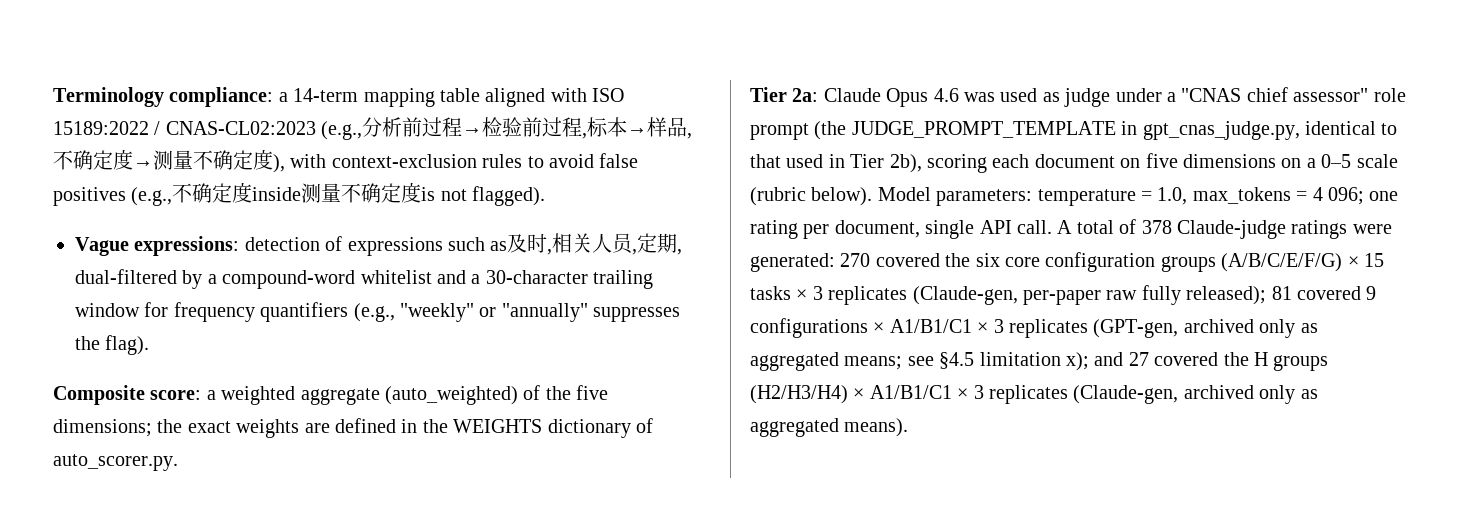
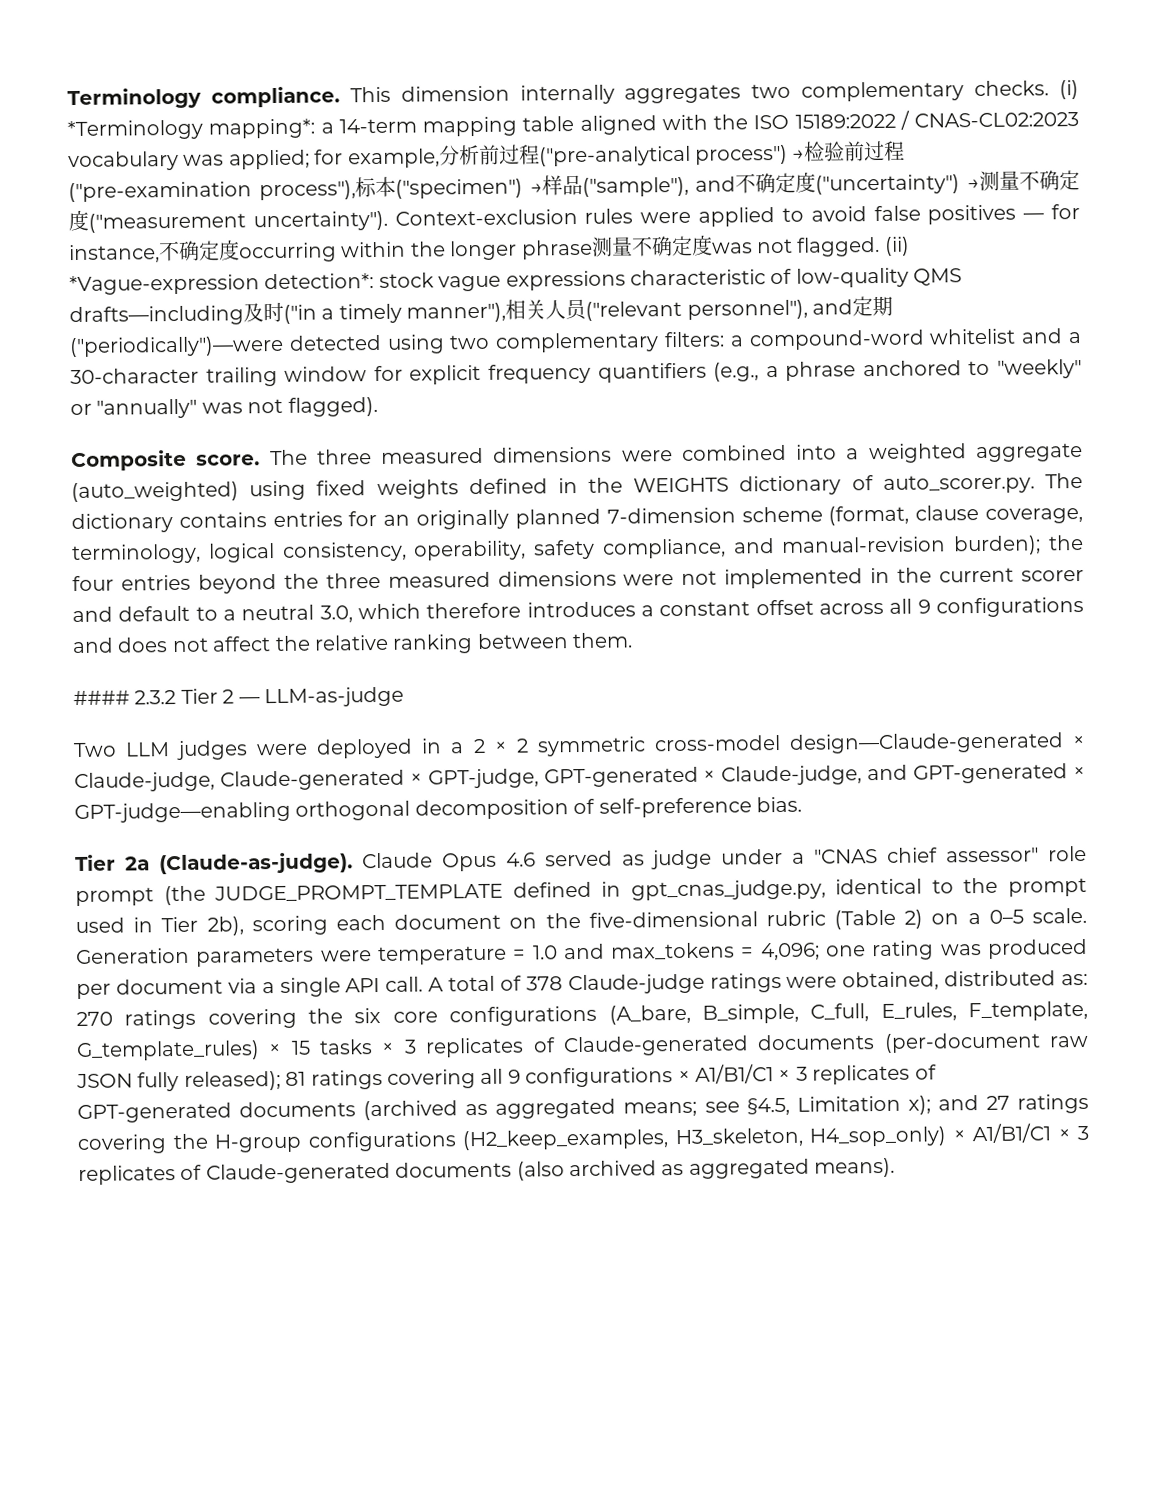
- Terminology compliance:
+ Terminology compliance. This dimension internally aggregates two complementary checks. (i) *Terminology mapping*:
- a 14-term mapping table aligned with ISO 15189:2022 / CNAS-CL02:2023 (e.g.,分析前过程→检验前过程,标本→样品,不确定度→测量不确定度), with context-exclusion rules to avoid false positives (e.g.,不确定度inside测量不确定度is not flagged).
- Vague expressions: detection of expressions such as及时,相关人员,定期, dual-filtered by a compound-word whitelist and a 30-character trailing window for frequency quantifiers (e.g., "weekly" or "annually" suppresses the flag).
- Composite score: a weighted aggregate (auto_weighted) of the five dimensions; the exact weights are defined in the WEIGHTS dictionary of auto_scorer.py.
- Tier 2a:
+ a 14-term mapping table aligned with the ISO 15189:2022 / CNAS-CL02:2023 vocabulary was applied; for example,分析前过程("pre-analytical process") →检验前过程("pre-examination process"),标本("specimen") →样品("sample"), and不确定度("uncertainty") →测量不确定度("measurement uncertainty"). Context-exclusion rules were applied to avoid false positives — for instance,不确定度occurring within the longer phrase测量不确定度was not flagged. (ii) *Vague-expression detection*: stock vague expressions characteristic of low-quality QMS drafts—including及时("in a timely manner"),相关人员("relevant personnel"), and定期("periodically")—were detected using two complementary filters: a compound-word whitelist and a 30-character trailing window for explicit frequency quantifiers (e.g., a phrase anchored to "weekly" or "annually" was not flagged).
+ Composite score. The three measured dimensions were combined into a weighted aggregate (auto_weighted) using fixed weights defined in the WEIGHTS dictionary of auto_scorer.py. The dictionary contains entries for an originally planned 7-dimension scheme (format, clause coverage, terminology, logical consistency, operability, safety compliance, and manual-revision burden); the four entries beyond the three measured dimensions were not implemented in the current scorer and default to a neutral 3.0, which therefore introduces a constant offset across all 9 configurations and does not affect the relative ranking between them.
+ #### 2.3.2 Tier 2 — LLM-as-judge
+ Two LLM judges were deployed in a 2 × 2 symmetric cross-model design—Claude-generated × Claude-judge, Claude-generated × GPT-judge, GPT-generated × Claude-judge, and GPT-generated × GPT-judge—enabling orthogonal decomposition of self-preference bias.
+ Tier 2a (Claude-as-judge).
- Claude Opus 4.6 was used as judge under a "CNAS chief assessor" role prompt (the JUDGE_PROMPT_TEMPLATE in gpt_cnas_judge.py, identical to that used in Tier 2b), scoring each document on five dimensions on a 0–5 scale (rubric below). Model parameters: temperature = 1.0, max_tokens = 4 096; one rating per document, single API call.
+ Claude Opus 4.6 served as judge under a "CNAS chief assessor" role prompt (the JUDGE_PROMPT_TEMPLATE defined in gpt_cnas_judge.py, identical to the prompt used in Tier 2b), scoring each document on the five-dimensional rubric (Table 2) on a 0–5 scale. Generation parameters were temperature = 1.0 and max_tokens = 4,096; one rating was produced per document via a single API call.
- A total of 378 Claude-judge ratings were generated: 270 covered the six core configuration groups (A/B/C/E/F/G) × 15 tasks × 3 replicates (Claude-gen, per-paper raw fully released); 81 covered 9 configurations × A1/B1/C1 × 3 replicates (GPT-gen, archived only as aggregated means; see §4.5 limitation x); and 27 covered the H groups (H2/H3/H4) × A1/B1/C1 × 3 replicates (Claude-gen, archived only as aggregated means).
+ A total of 378 Claude-judge ratings were obtained, distributed as: 270 ratings covering the six core configurations (A_bare, B_simple, C_full, E_rules, F_template, G_template_rules) × 15 tasks × 3 replicates of Claude-generated documents (per-document raw JSON fully released); 81 ratings covering all 9 configurations × A1/B1/C1 × 3 replicates of GPT-generated documents (archived as aggregated means; see §4.5, Limitation x); and 27 ratings covering the H-group configurations (H2_keep_examples, H3_skeleton, H4_sop_only) × A1/B1/C1 × 3 replicates of Claude-generated documents (also archived as aggregated means).

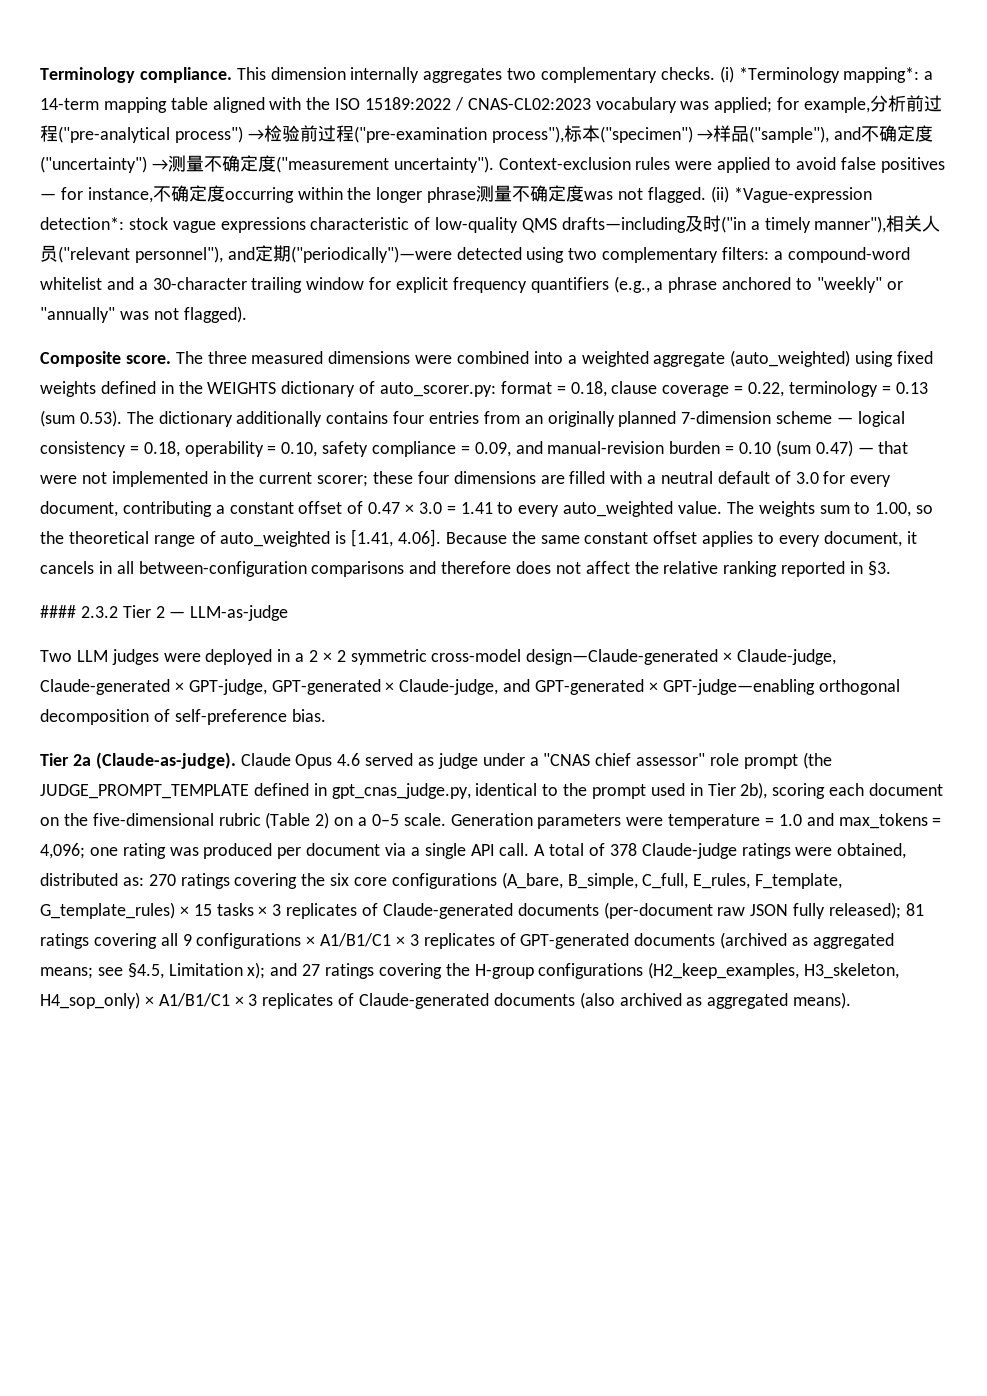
- The three measured dimensions were combined into a weighted aggregate (auto_weighted) using fixed weights defined in the WEIGHTS dictionary of auto_scorer.py. The dictionary contains entries for an originally planned 7-dimension scheme (format, clause coverage, terminology, logical consistency, operability, safety compliance, and manual-revision burden); the four entries beyond the three measured dimensions were not implemented in the current scorer and default to a neutral 3.0, which therefore introduces a constant offset across all 9 configurations and does not affect the relative ranking between them.
+ The three measured dimensions were combined into a weighted aggregate (auto_weighted) using fixed weights defined in the WEIGHTS dictionary of auto_scorer.py: format = 0.18, clause coverage = 0.22, terminology = 0.13 (sum 0.53). The dictionary additionally contains four entries from an originally planned 7-dimension scheme — logical consistency = 0.18, operability = 0.10, safety compliance = 0.09, and manual-revision burden = 0.10 (sum 0.47) — that were not implemented in the current scorer; these four dimensions are filled with a neutral default of 3.0 for every document, contributing a constant offset of 0.47 × 3.0 = 1.41 to every auto_weighted value. The weights sum to 1.00, so the theoretical range of auto_weighted is [1.41, 4.06]. Because the same constant offset applies to every document, it cancels in all between-configuration comparisons and therefore does not affect the relative ranking reported in §3.

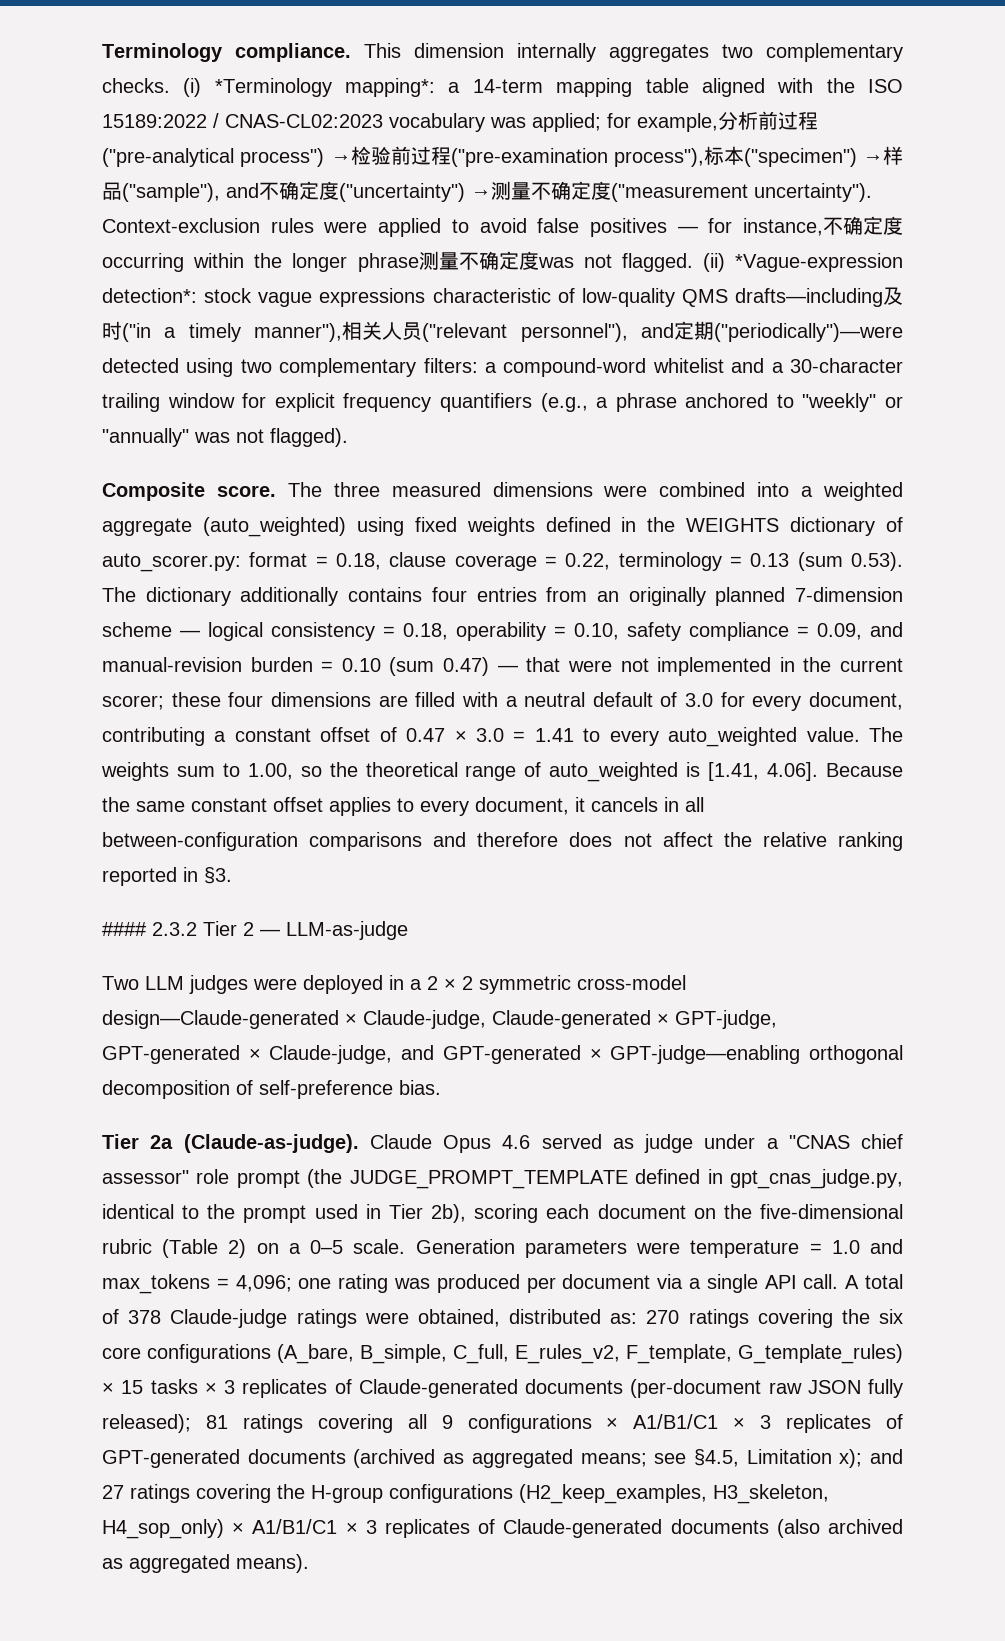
- 270 ratings covering the six core configurations (A_bare, B_simple, C_full, E_rules, F_template, G_template_rules) × 15 tasks × 3 replicates of Claude-generated documents (per-document raw JSON fully released);
+ 270 ratings covering the six core configurations (A_bare, B_simple, C_full, E_rules_v2, F_template, G_template_rules) × 15 tasks × 3 replicates of Claude-generated documents (per-document raw JSON fully released);

